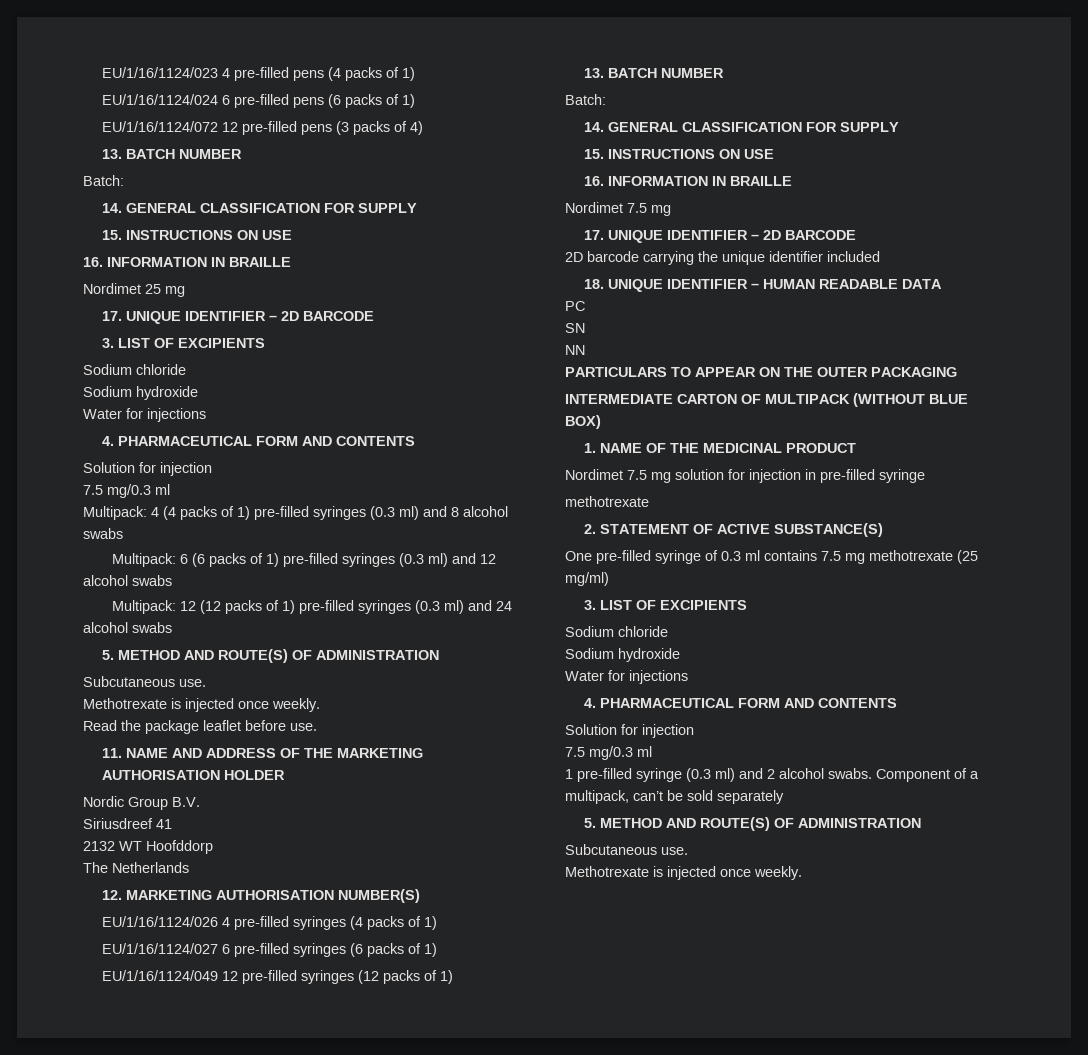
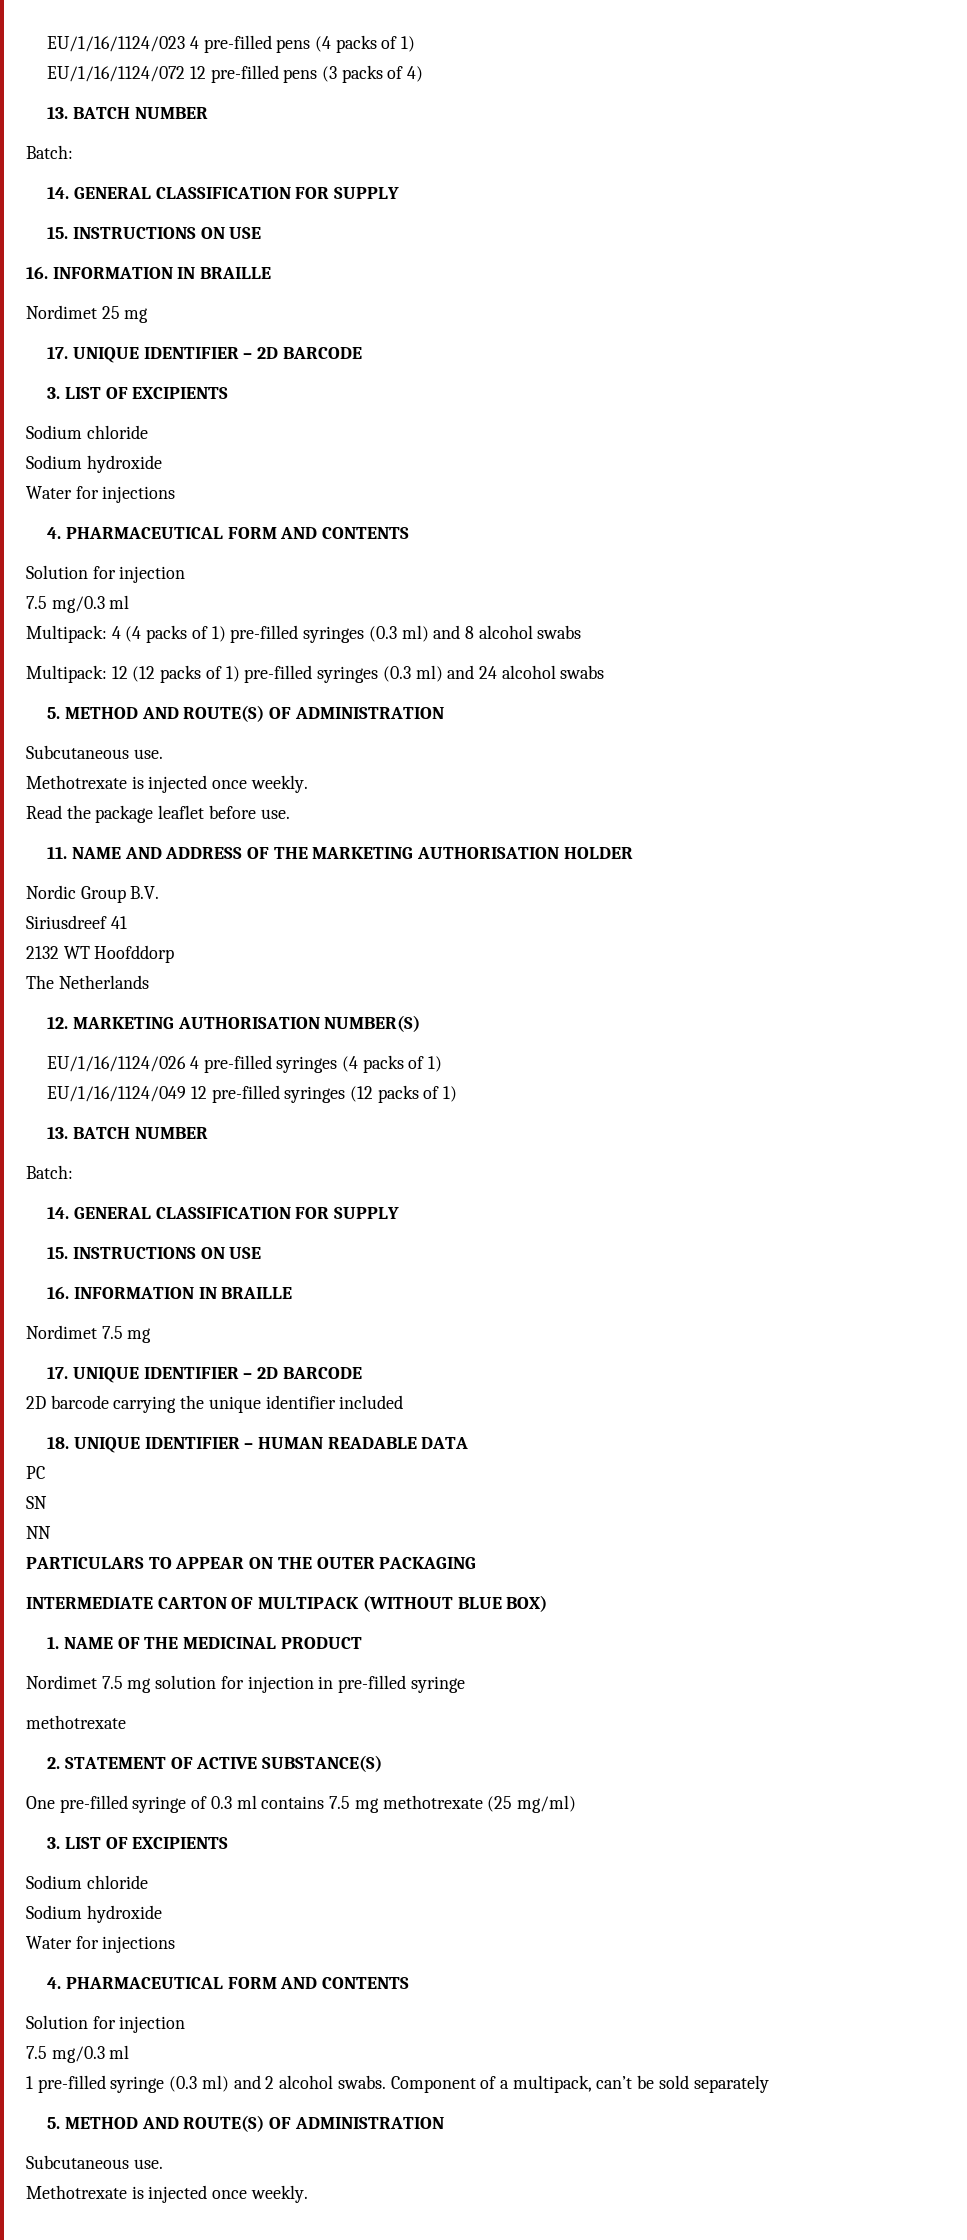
- EU/1/16/1124/024 6 pre-filled pens (6 packs of 1)
- Multipack: 6 (6 packs of 1) pre-filled syringes (0.3 ml) and 12 alcohol swabs
- EU/1/16/1124/027 6 pre-filled syringes (6 packs of 1)

